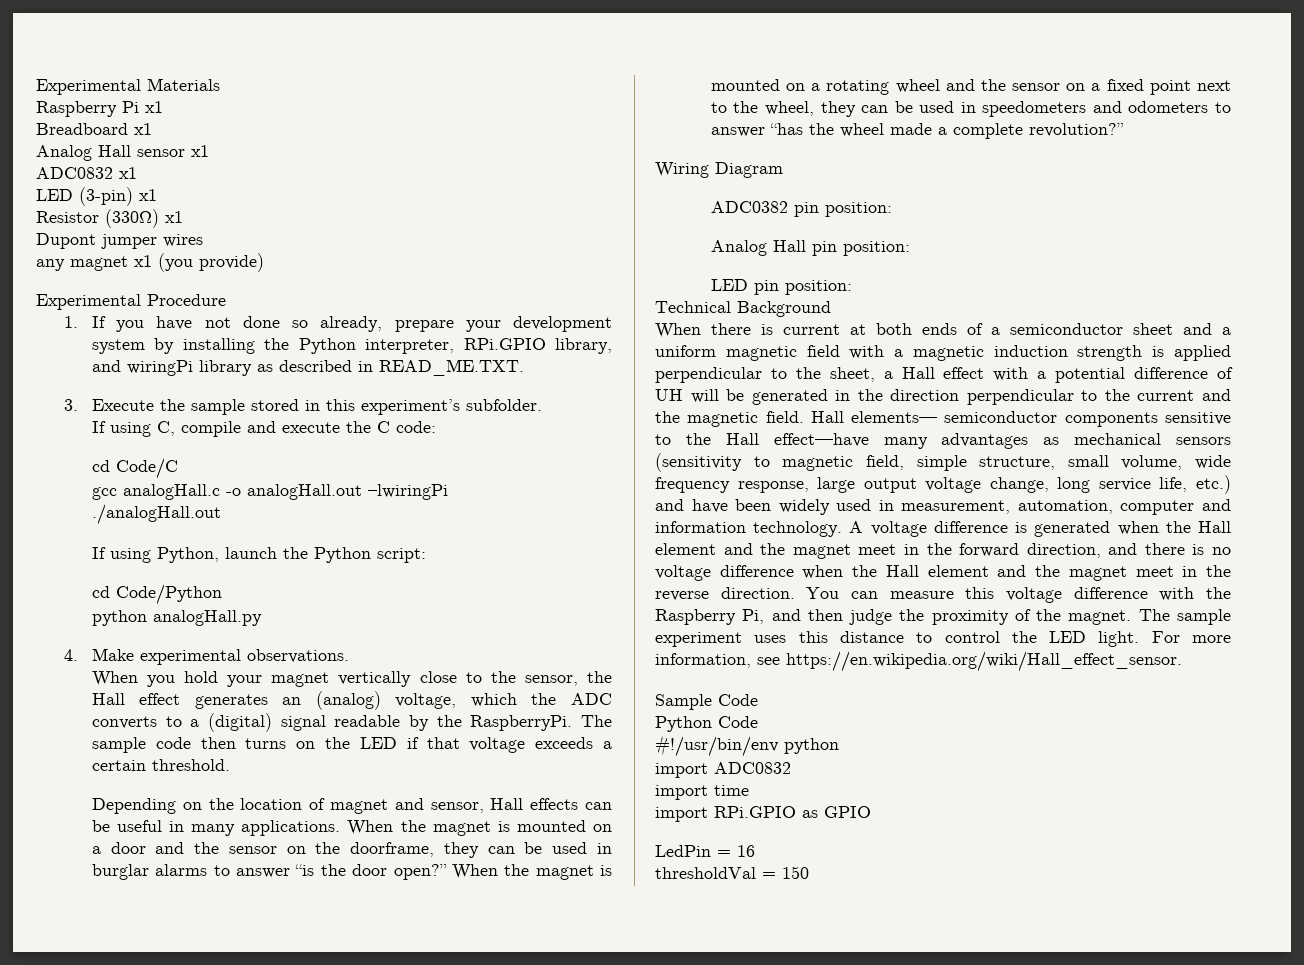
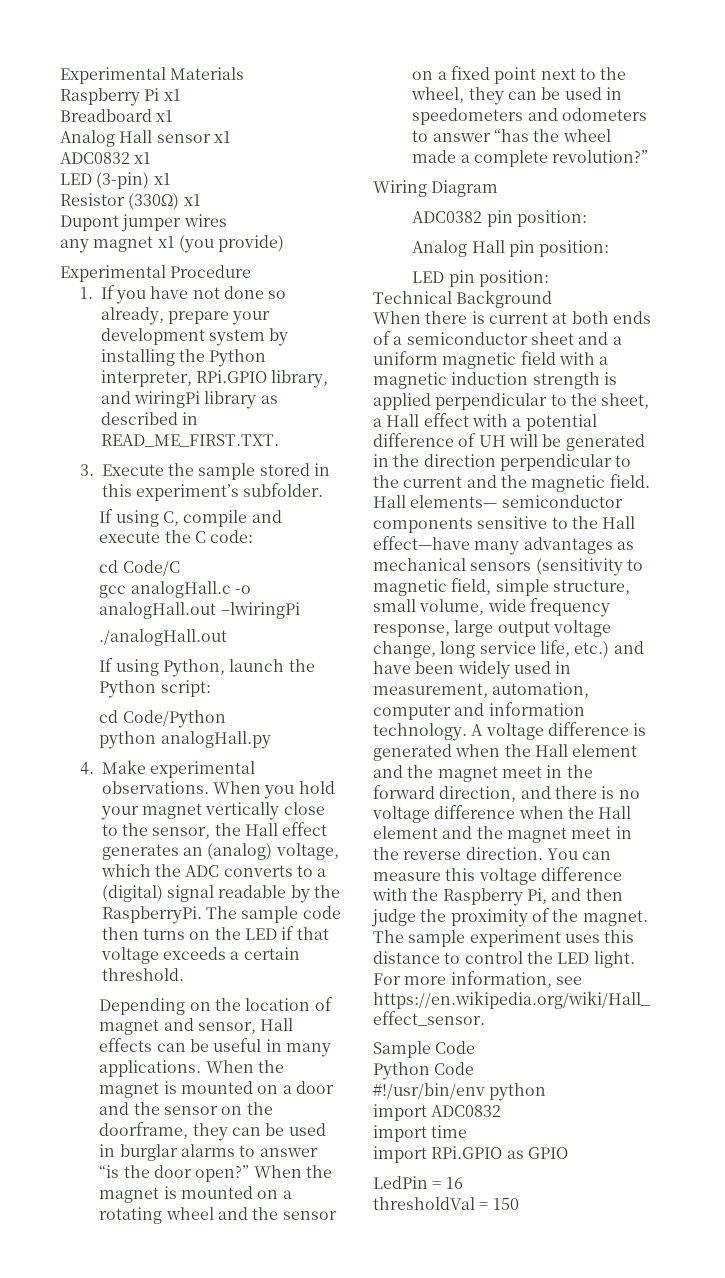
- 1. If you have not done so already, prepare your development system by installing the Python interpreter, RPi.GPIO library, and wiringPi library as described in READ_ME.TXT.
+ 1. If you have not done so already, prepare your development system by installing the Python interpreter, RPi.GPIO library, and wiringPi library as described in READ_ME_FIRST.TXT.
- 4. Make experimental observations.
- When you hold your magnet vertically close to the sensor, the Hall effect generates an (analog) voltage, which the ADC converts to a (digital) signal readable by the RaspberryPi.
+ 4. Make experimental observations. When you hold your magnet vertically close to the sensor, the Hall effect generates an (analog) voltage, which the ADC converts to a (digital) signal readable by the RaspberryPi.

